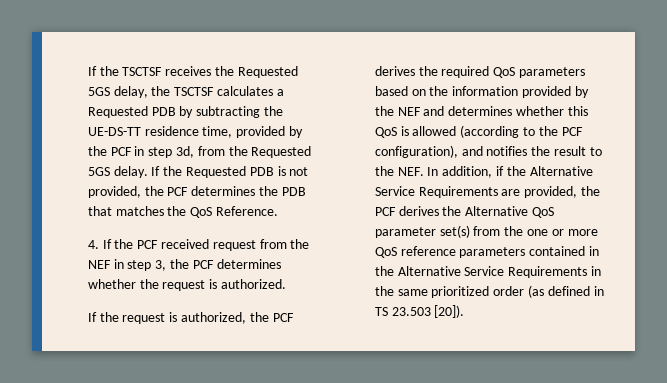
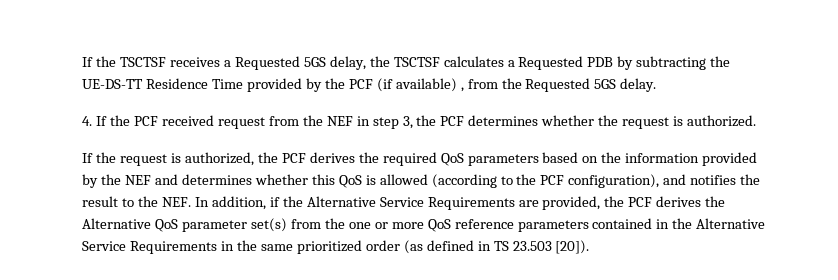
- If the TSCTSF receives the Requested 5GS delay, the TSCTSF calculates a Requested PDB by subtracting the UE-DS-TT residence time, provided by the PCF in step 3d, from the Requested 5GS delay. If the Requested PDB is not provided, the PCF determines the PDB that matches the QoS Reference.
+ If the TSCTSF receives a Requested 5GS delay, the TSCTSF calculates a Requested PDB by subtracting the UE-DS-TT Residence Time provided by the PCF (if available) , from the Requested 5GS delay.

